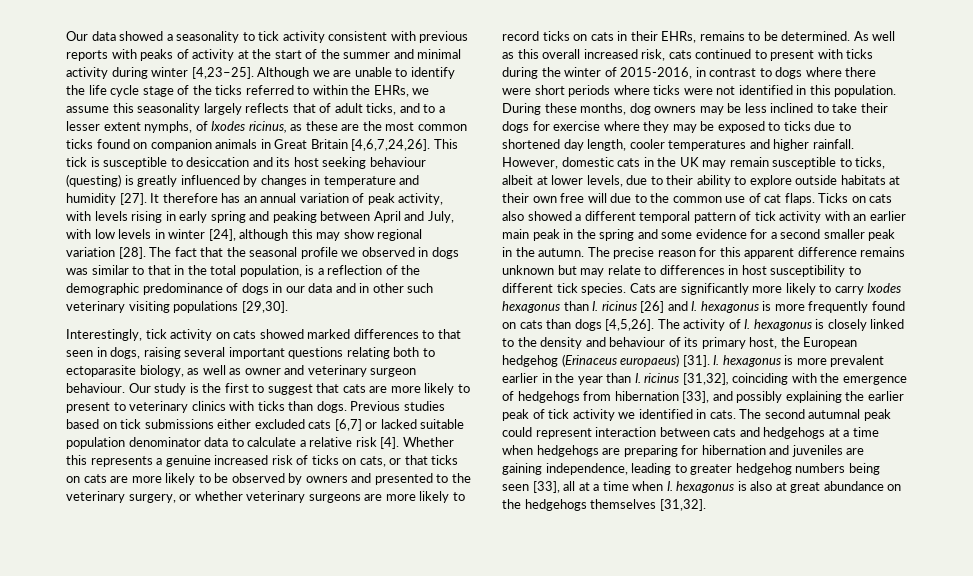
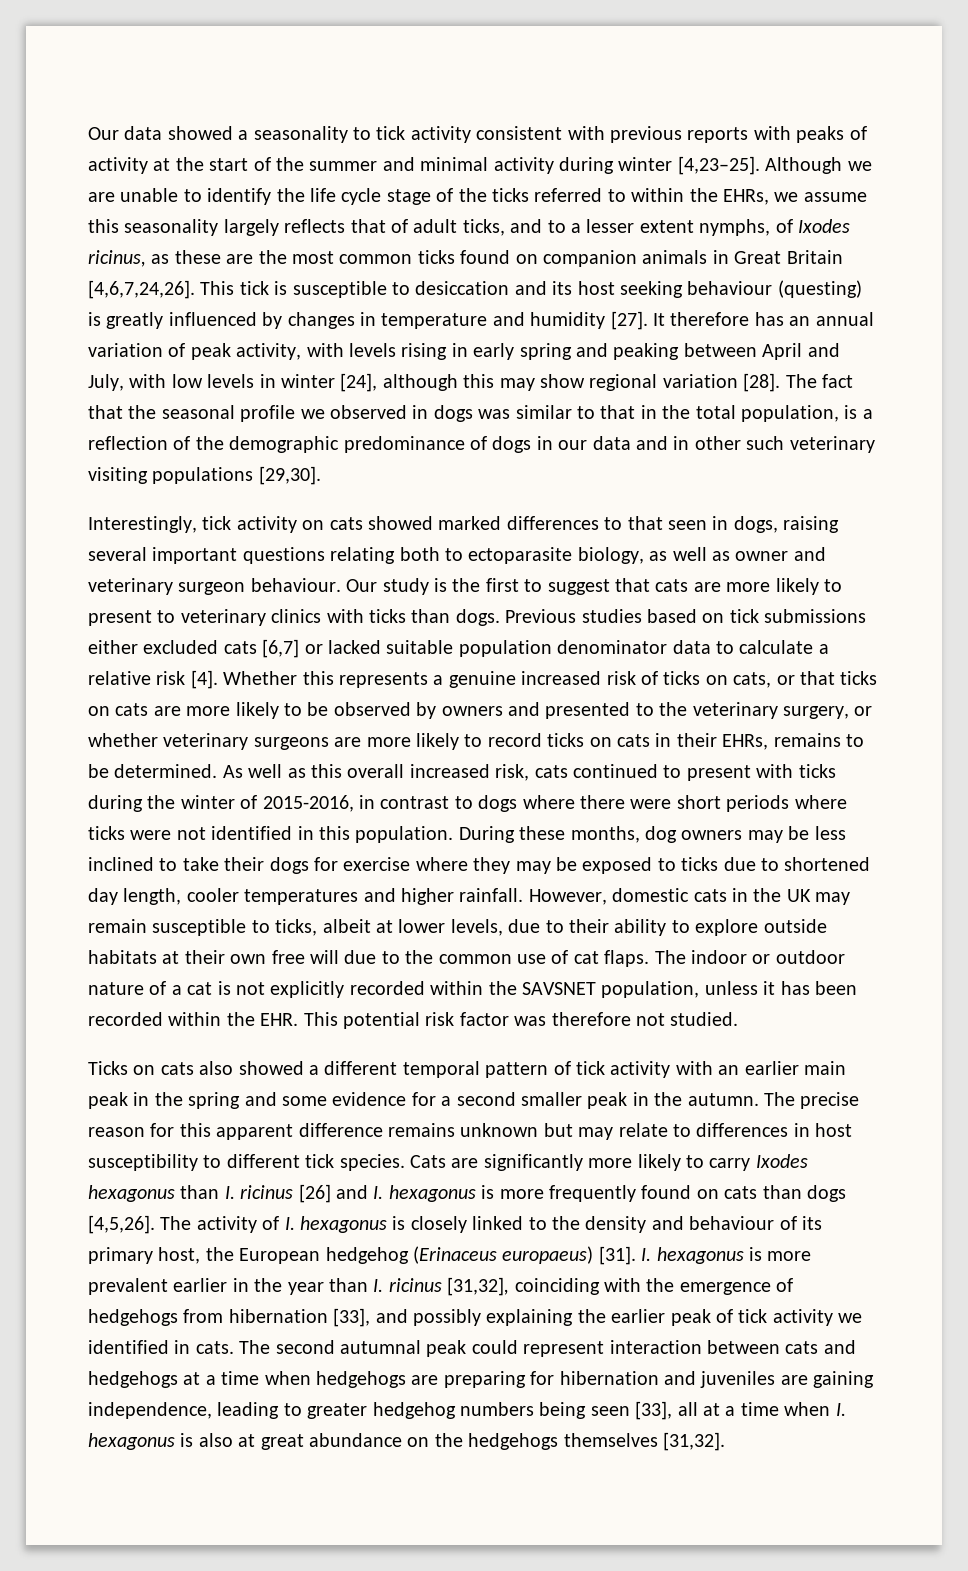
- However, domestic cats in the UK may remain susceptible to ticks, albeit at lower levels, due to their ability to explore outside habitats at their own free will due to the common use of cat flaps. Ticks on cats also showed a different temporal pattern of tick activity with an earlier main peak in the spring and some evidence for a second smaller peak in the autumn.
+ However, domestic cats in the UK may remain susceptible to ticks, albeit at lower levels, due to their ability to explore outside habitats at their own free will due to the common use of cat flaps. The indoor or outdoor nature of a cat is not explicitly recorded within the SAVSNET population, unless it has been recorded within the EHR. This potential risk factor was therefore not studied.
+ Ticks on cats also showed a different temporal pattern of tick activity with an earlier main peak in the spring and some evidence for a second smaller peak in the autumn.

